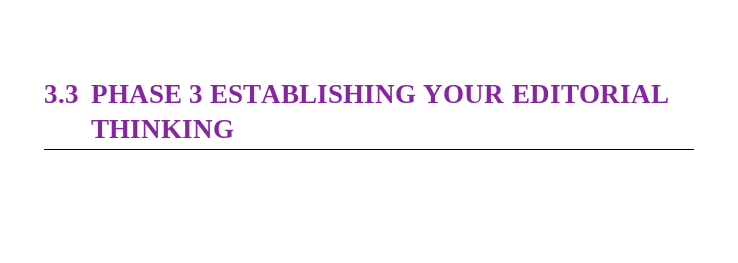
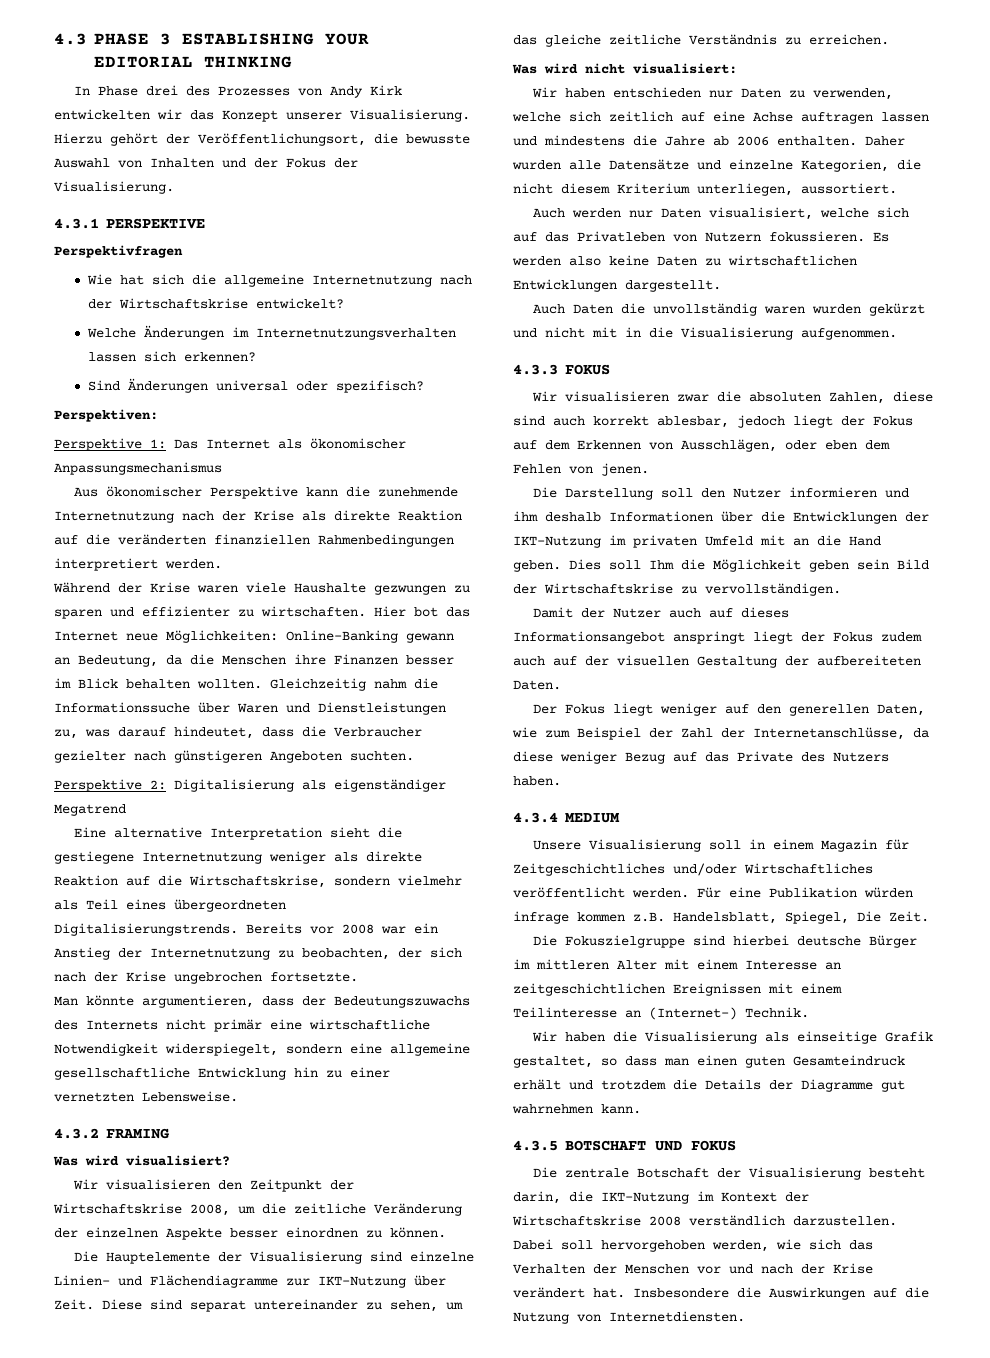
- 3.3 PHASE 3 ESTABLISHING YOUR EDITORIAL THINKING
+ 4.3 PHASE 3 ESTABLISHING YOUR EDITORIAL THINKING
+ In Phase drei des Prozesses von Andy Kirk entwickelten wir das Konzept unserer Visualisierung. Hierzu gehört der Veröffentlichungsort, die bewusste Auswahl von Inhalten und der Fokus der Visualisierung.
+ 4.3.1 PERSPEKTIVE
+ Perspektivfragen
+ Wie hat sich die allgemeine Internetnutzung nach der Wirtschaftskrise entwickelt?
+ Welche Änderungen im Internetnutzungsverhalten lassen sich erkennen?
+ Sind Änderungen universal oder spezifisch?
+ Perspektiven:
+ Perspektive 1: Das Internet als ökonomischer Anpassungsmechanismus
+ Aus ökonomischer Perspektive kann die zunehmende Internetnutzung nach der Krise als direkte Reaktion auf die veränderten finanziellen Rahmenbedingungen interpretiert werden.
+ Während der Krise waren viele Haushalte gezwungen zu sparen und effizienter zu wirtschaften. Hier bot das Internet neue Möglichkeiten: Online-Banking gewann an Bedeutung, da die Menschen ihre Finanzen besser im Blick behalten wollten. Gleichzeitig nahm die Informationssuche über Waren und Dienstleistungen zu, was darauf hindeutet, dass die Verbraucher gezielter nach günstigeren Angeboten suchten.
+ Perspektive 2: Digitalisierung als eigenständiger Megatrend
+ Eine alternative Interpretation sieht die gestiegene Internetnutzung weniger als direkte Reaktion auf die Wirtschaftskrise, sondern vielmehr als Teil eines übergeordneten Digitalisierungstrends. Bereits vor 2008 war ein Anstieg der Internetnutzung zu beobachten, der sich nach der Krise ungebrochen fortsetzte.
+ Man könnte argumentieren, dass der Bedeutungszuwachs des Internets nicht primär eine wirtschaftliche Notwendigkeit widerspiegelt, sondern eine allgemeine gesellschaftliche Entwicklung hin zu einer vernetzten Lebensweise.
+ 4.3.2 FRAMING
+ Was wird visualisiert?
+ Wir visualisieren den Zeitpunkt der Wirtschaftskrise 2008, um die zeitliche Veränderung der einzelnen Aspekte besser einordnen zu können.
+ Die Hauptelemente der Visualisierung sind einzelne Linien- und Flächendiagramme zur IKT-Nutzung über Zeit. Diese sind separat untereinander zu sehen, um das gleiche zeitliche Verständnis zu erreichen.
+ Was wird nicht visualisiert:
+ Wir haben entschieden nur Daten zu verwenden, welche sich zeitlich auf eine Achse auftragen lassen und mindestens die Jahre ab 2006 enthalten. Daher wurden alle Datensätze und einzelne Kategorien, die nicht diesem Kriterium unterliegen, aussortiert.
+ Auch werden nur Daten visualisiert, welche sich auf das Privatleben von Nutzern fokussieren. Es werden also keine Daten zu wirtschaftlichen Entwicklungen dargestellt.
+ Auch Daten die unvollständig waren wurden gekürzt und nicht mit in die Visualisierung aufgenommen.
+ 4.3.3 FOKUS
+ Wir visualisieren zwar die absoluten Zahlen, diese sind auch korrekt ablesbar, jedoch liegt der Fokus auf dem Erkennen von Ausschlägen, oder eben dem Fehlen von jenen.
+ Die Darstellung soll den Nutzer informieren und ihm deshalb Informationen über die Entwicklungen der IKT-Nutzung im privaten Umfeld mit an die Hand geben. Dies soll Ihm die Möglichkeit geben sein Bild der Wirtschaftskrise zu vervollständigen.
+ Damit der Nutzer auch auf dieses Informationsangebot anspringt liegt der Fokus zudem auch auf der visuellen Gestaltung der aufbereiteten Daten.
+ Der Fokus liegt weniger auf den generellen Daten, wie zum Beispiel der Zahl der Internetanschlüsse, da diese weniger Bezug auf das Private des Nutzers haben.
+ 4.3.4 MEDIUM
+ Unsere Visualisierung soll in einem Magazin für Zeitgeschichtliches und/oder Wirtschaftliches veröffentlicht werden. Für eine Publikation würden infrage kommen z.B. Handelsblatt, Spiegel, Die Zeit.
+ Die Fokuszielgruppe sind hierbei deutsche Bürger im mittleren Alter mit einem Interesse an zeitgeschichtlichen Ereignissen mit einem Teilinteresse an (Internet-) Technik.
+ Wir haben die Visualisierung als einseitige Grafik gestaltet, so dass man einen guten Gesamteindruck erhält und trotzdem die Details der Diagramme gut wahrnehmen kann.
+ 4.3.5 BOTSCHAFT UND FOKUS
+ Die zentrale Botschaft der Visualisierung besteht darin, die IKT-Nutzung im Kontext der Wirtschaftskrise 2008 verständlich darzustellen. Dabei soll hervorgehoben werden, wie sich das Verhalten der Menschen vor und nach der Krise verändert hat. Insbesondere die Auswirkungen auf die Nutzung von Internetdiensten.

